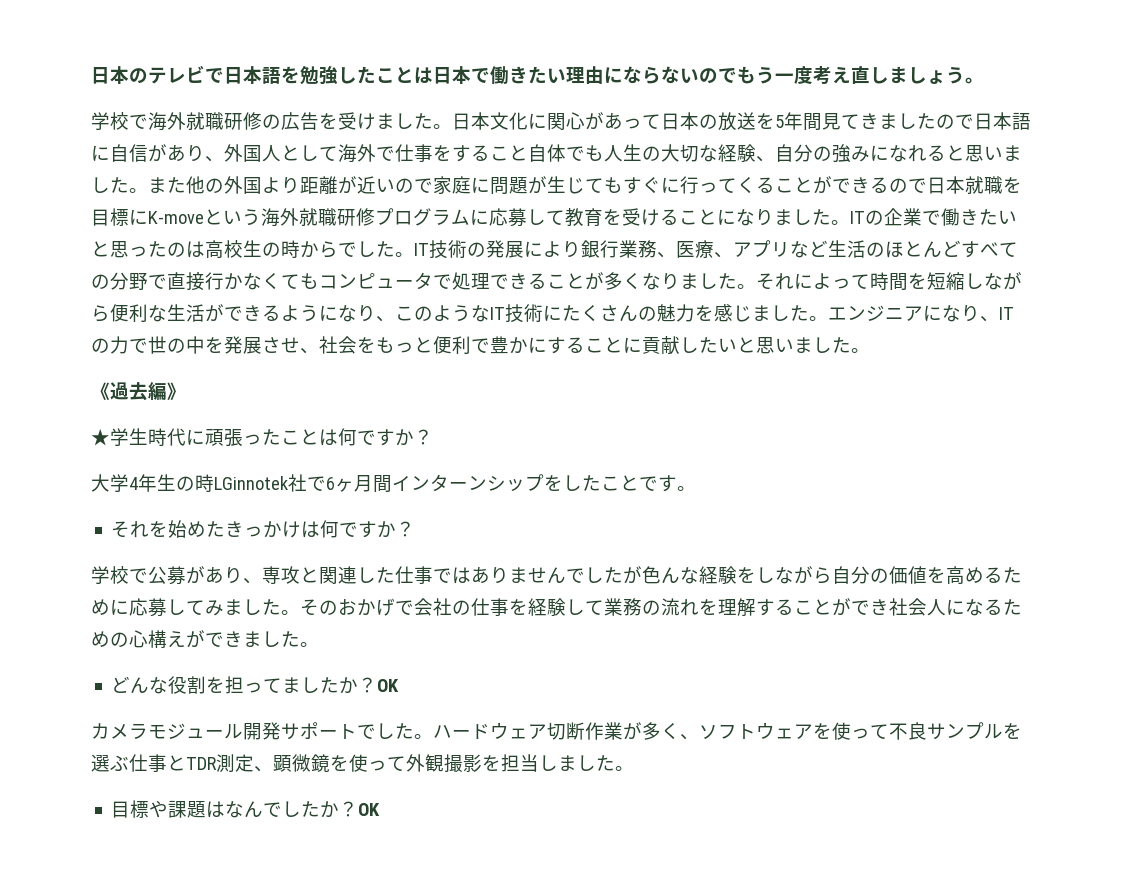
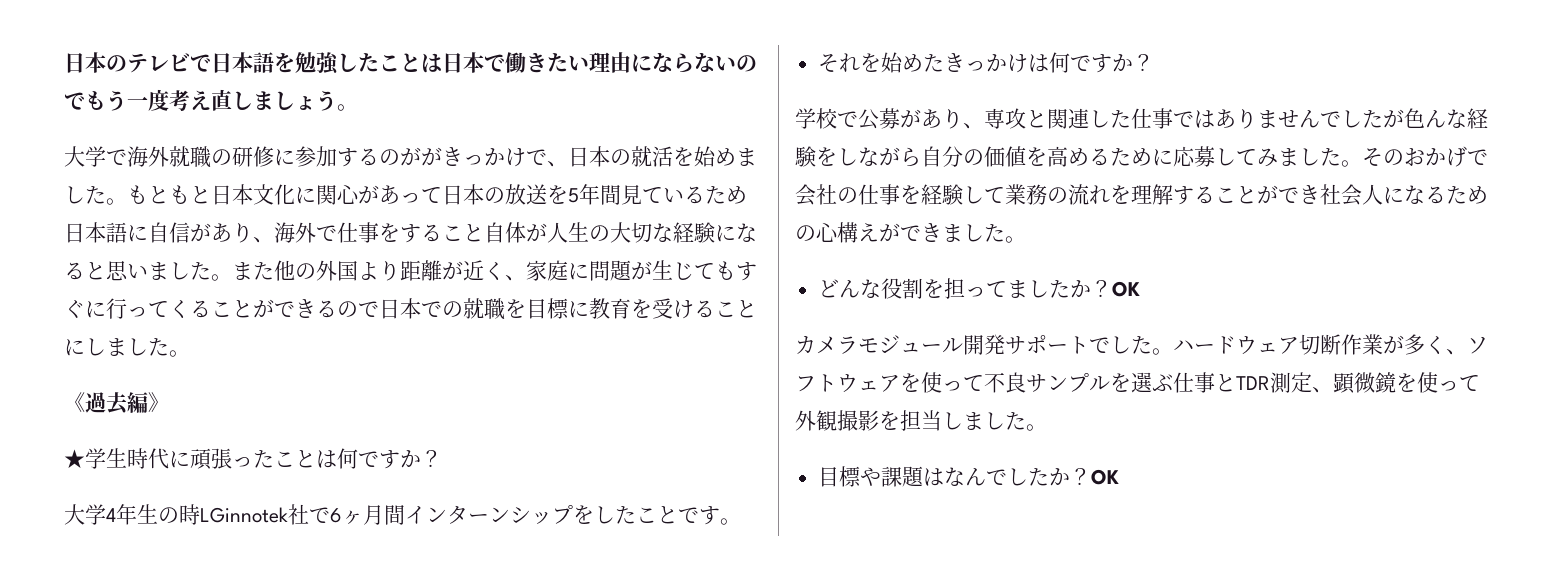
- 学校で海外就職研修の広告を受けました。日本文化に関心があって日本の放送を5年間見てきましたので日本語に自信があり、外国人として海外で仕事をすること自体でも人生の大切な経験、自分の強みになれると思いました。
+ 大学で海外就職の研修に参加するのががきっかけで、日本の就活を始めました。もともと日本文化に関心があって日本の放送を5年間見ているため日本語に自信があり、海外で仕事をすること自体が人生の大切な経験になると思いました。
- また他の外国より距離が近いので家庭に問題が生じてもすぐに行ってくることができるので日本就職を目標にK-moveという海外就職研修プログラムに応募して教育を受けることになりました。ITの企業で働きたいと思ったのは高校生の時からでした。IT技術の発展により銀行業務、医療、アプリなど生活のほとんどすべての分野で直接行かなくてもコンピュータで処理できることが多くなりました。それによって時間を短縮しながら便利な生活ができるようになり、このようなIT技術にたくさんの魅力を感じました。エンジニアになり、ITの力で世の中を発展させ、社会をもっと便利で豊かにすることに貢献したいと思いました。
+ また他の外国より距離が近く、家庭に問題が生じてもすぐに行ってくることができるので日本での就職を目標に教育を受けることにしました。

